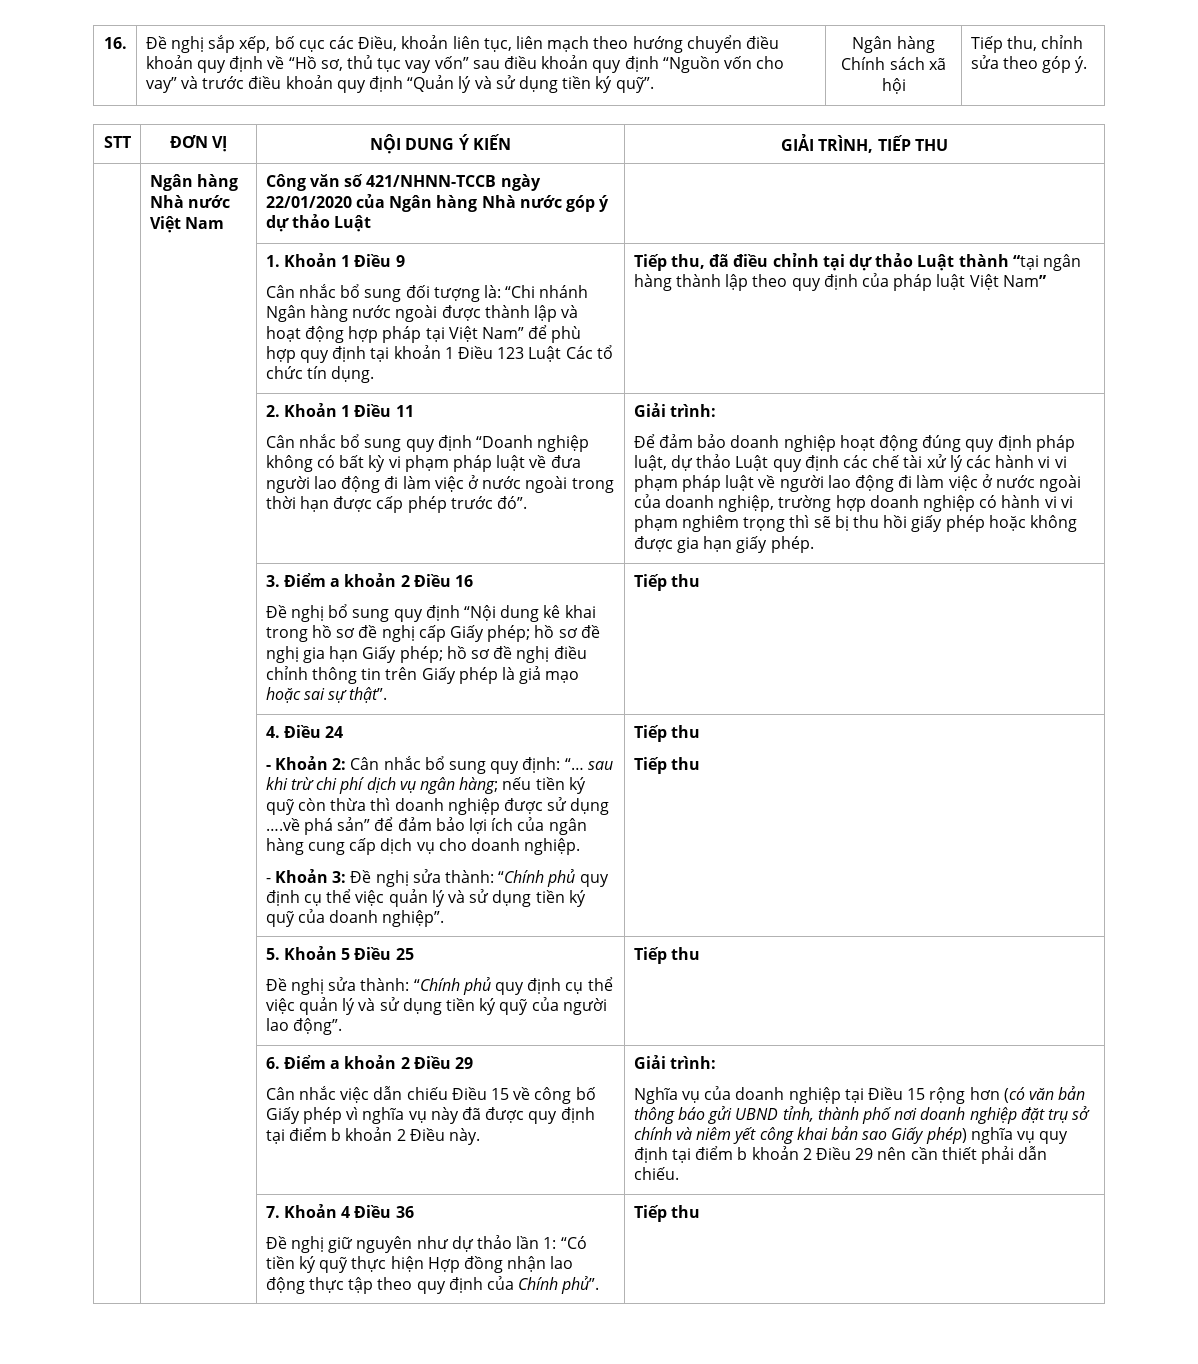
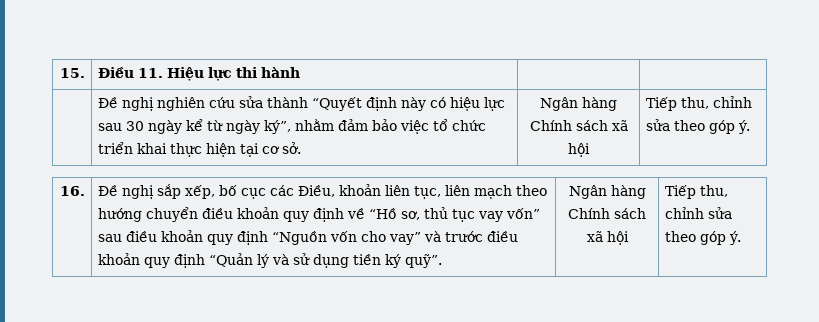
+ 15. | Điều 11. Hiệu lực thi hành | |
+ | Đề nghị nghiên cứu sửa thành “Quyết định này có hiệu lực sau 30 ngày kể từ ngày ký”, nhằm đảm bảo việc tổ chức triển khai thực hiện tại cơ sở. | Ngân hàng Chính sách xã hội | Tiếp thu, chỉnh sửa theo góp ý.
- STT | ĐƠN VỊ | NỘI DUNG Ý KIẾN | GIẢI TRÌNH, TIẾP THU
- | Ngân hàng Nhà nước Việt Nam | Công văn số 421/NHNN-TCCB ngày 22/01/2020 của Ngân hàng Nhà nước góp ý dự thảo Luật |
- | | 1. Khoản 1 Điều 9
- Cân nhắc bổ sung đối tượng là: “Chi nhánh Ngân hàng nước ngoài được thành lập và hoạt động hợp pháp tại Việt Nam” để phù hợp quy định tại khoản 1 Điều 123 Luật Các tổ chức tín dụng. | Tiếp thu, đã điều chỉnh tại dự thảo Luật thành “tại ngân hàng thành lập theo quy định của pháp luật Việt Nam”
- | | 2. Khoản 1 Điều 11
- Cân nhắc bổ sung quy định “Doanh nghiệp không có bất kỳ vi phạm pháp luật về đưa người lao động đi làm việc ở nước ngoài trong thời hạn được cấp phép trước đó”. | Giải trình:
- Để đảm bảo doanh nghiệp hoạt động đúng quy định pháp luật, dự thảo Luật quy định các chế tài xử lý các hành vi vi phạm pháp luật về người lao động đi làm việc ở nước ngoài của doanh nghiệp, trường hợp doanh nghiệp có hành vi vi phạm nghiêm trọng thì sẽ bị thu hồi giấy phép hoặc không được gia hạn giấy phép.
- | | 3. Điểm a khoản 2 Điều 16
- Đề nghị bổ sung quy định “Nội dung kê khai trong hồ sơ đề nghị cấp Giấy phép; hồ sơ đề nghị gia hạn Giấy phép; hồ sơ đề nghị điều chỉnh thông tin trên Giấy phép là giả mạo hoặc sai sự thật”. | Tiếp thu
- | | 4. Điều 24
- - Khoản 2: Cân nhắc bổ sung quy định: “… sau khi trừ chi phí dịch vụ ngân hàng; nếu tiền ký quỹ còn thừa thì doanh nghiệp được sử dụng ….về phá sản” để đảm bảo lợi ích của ngân hàng cung cấp dịch vụ cho doanh nghiệp.
- - Khoản 3: Đề nghị sửa thành: “Chính phủ quy định cụ thể việc quản lý và sử dụng tiền ký quỹ của doanh nghiệp”. | Tiếp thu
- Tiếp thu
- | | 5. Khoản 5 Điều 25
- Đề nghị sửa thành: “Chính phủ quy định cụ thể việc quản lý và sử dụng tiền ký quỹ của người lao động”. | Tiếp thu
- | | 6. Điểm a khoản 2 Điều 29
- Cân nhắc việc dẫn chiếu Điều 15 về công bố Giấy phép vì nghĩa vụ này đã được quy định tại điểm b khoản 2 Điều này. | Giải trình:
- Nghĩa vụ của doanh nghiệp tại Điều 15 rộng hơn (có văn bản thông báo gửi UBND tỉnh, thành phố nơi doanh nghiệp đặt trụ sở chính và niêm yết công khai bản sao Giấy phép) nghĩa vụ quy định tại điểm b khoản 2 Điều 29 nên cần thiết phải dẫn chiếu.
- | | 7. Khoản 4 Điều 36
- Đề nghị giữ nguyên như dự thảo lần 1: “Có tiền ký quỹ thực hiện Hợp đồng nhận lao động thực tập theo quy định của Chính phủ”. | Tiếp thu

